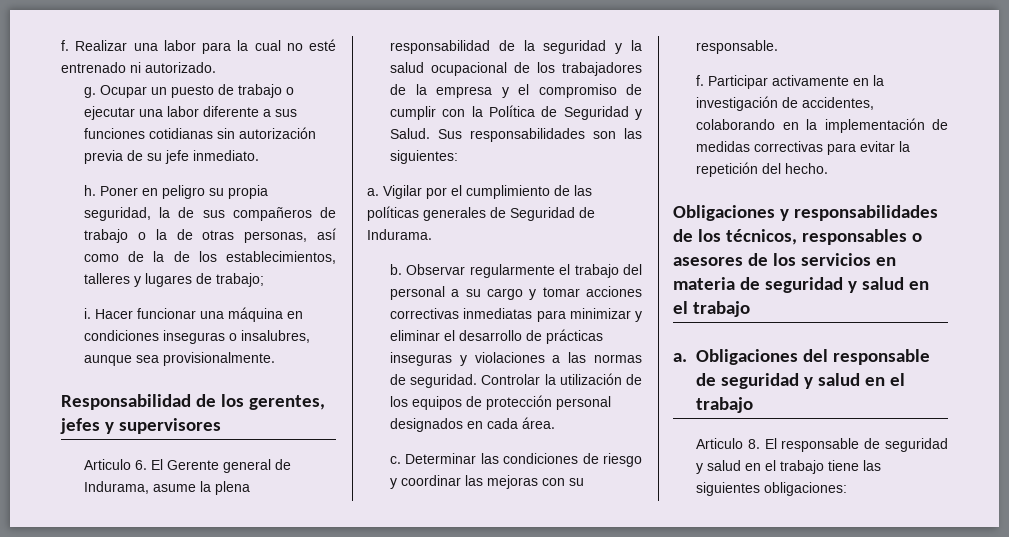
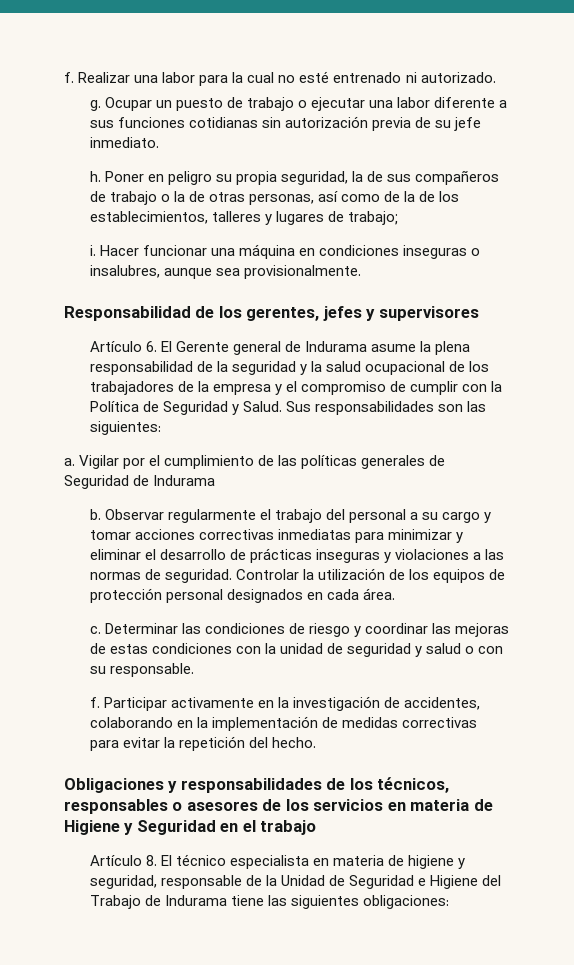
- Articulo 6. El Gerente general de Indurama, asume la plena responsabilidad de la seguridad y la salud ocupacional de los trabajadores de la empresa y el compromiso de cumplir con la Política de Seguridad y Salud.
+ Artículo 6. El Gerente general de Indurama asume la plena responsabilidad de la seguridad y la salud ocupacional de los trabajadores de la empresa y el compromiso de cumplir con la Política de Seguridad y Salud.
- Vigilar por el cumplimiento de las políticas generales de Seguridad de Indurama.
+ Vigilar por el cumplimiento de las políticas generales de Seguridad de Indurama
- Determinar las condiciones de riesgo y coordinar las mejoras con su responsable.
+ Determinar las condiciones de riesgo y coordinar las mejoras de estas condiciones con la unidad de seguridad y salud o con su responsable.
- Obligaciones y responsabilidades de los técnicos, responsables o asesores de los servicios en materia de seguridad y salud en el trabajo
- a. Obligaciones del responsable de seguridad y salud en el trabajo
- Articulo 8. El responsable de seguridad y salud en el trabajo tiene las siguientes obligaciones:
+ Obligaciones y responsabilidades de los técnicos, responsables o asesores de los servicios en materia de Higiene y Seguridad en el trabajo
+ Artículo 8. El técnico especialista en materia de higiene y seguridad, responsable de la Unidad de Seguridad e Higiene del Trabajo de Indurama tiene las siguientes obligaciones:

